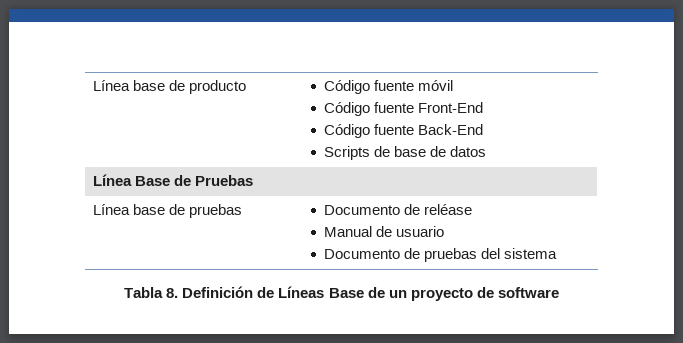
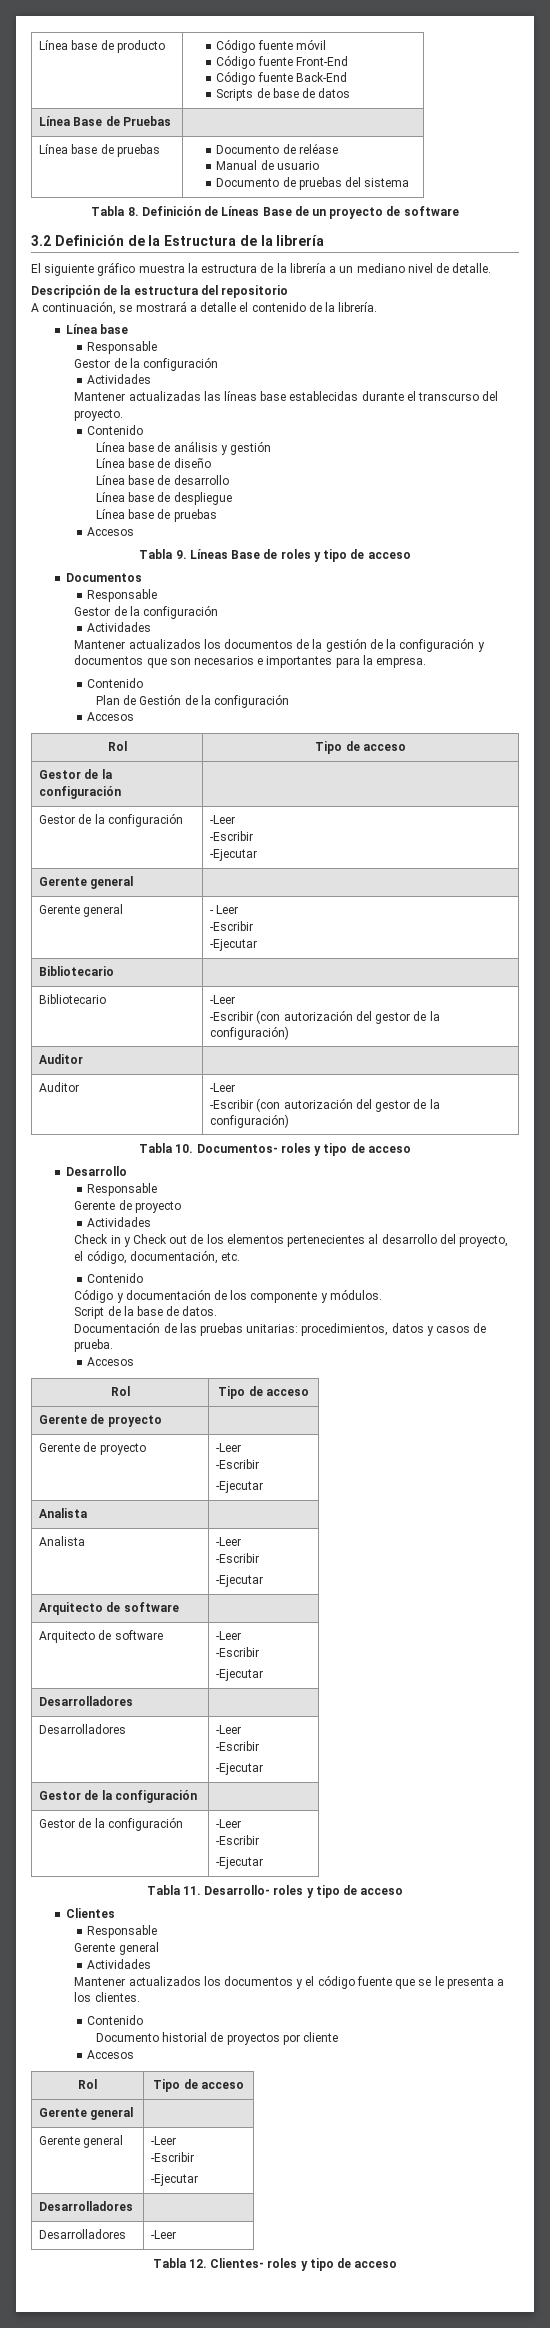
+ 3.2 Definición de la Estructura de la librería
+ El siguiente gráfico muestra la estructura de la librería a un mediano nivel de detalle.
+ Descripción de la estructura del repositorio
+ A continuación, se mostrará a detalle el contenido de la librería.
+ Línea base
+ Responsable
+ Gestor de la configuración
+ Actividades
+ Mantener actualizadas las líneas base establecidas durante el transcurso del proyecto.
+ Contenido
+ Línea base de análisis y gestión
+ Línea base de diseño
+ Línea base de desarrollo
+ Línea base de despliegue
+ Línea base de pruebas
+ Accesos
+ Tabla 9. Líneas Base de roles y tipo de acceso
+ Documentos
+ Responsable
+ Gestor de la configuración
+ Actividades
+ Mantener actualizados los documentos de la gestión de la configuración y documentos que son necesarios e importantes para la empresa.
+ Contenido
+ Plan de Gestión de la configuración
+ Accesos
+ Rol | Tipo de acceso
+ Gestor de la configuración |
+ Gestor de la configuración | -Leer
+ -Escribir
+ -Ejecutar
+ Gerente general |
+ Gerente general | - Leer
+ -Escribir
+ -Ejecutar
+ Bibliotecario |
+ Bibliotecario | -Leer
+ -Escribir (con autorización del gestor de la configuración)
+ Auditor |
+ Auditor | -Leer
+ -Escribir (con autorización del gestor de la configuración)
+ Tabla 10. Documentos- roles y tipo de acceso
+ Desarrollo
+ Responsable
+ Gerente de proyecto
+ Actividades
+ Check in y Check out de los elementos pertenecientes al desarrollo del proyecto, el código, documentación, etc.
+ Contenido
+ Código y documentación de los componente y módulos.
+ Script de la base de datos.
+ Documentación de las pruebas unitarias: procedimientos, datos y casos de prueba.
+ Accesos
+ Rol | Tipo de acceso
+ Gerente de proyecto |
+ Gerente de proyecto | -Leer
+ -Escribir
+ -Ejecutar
+ Analista |
+ Analista | -Leer
+ -Escribir
+ -Ejecutar
+ Arquitecto de software |
+ Arquitecto de software | -Leer
+ -Escribir
+ -Ejecutar
+ Desarrolladores |
+ Desarrolladores | -Leer
+ -Escribir
+ -Ejecutar
+ Gestor de la configuración |
+ Gestor de la configuración | -Leer
+ -Escribir
+ -Ejecutar
+ Tabla 11. Desarrollo- roles y tipo de acceso
+ Clientes
+ Responsable
+ Gerente general
+ Actividades
+ Mantener actualizados los documentos y el código fuente que se le presenta a los clientes.
+ Contenido
+ Documento historial de proyectos por cliente
+ Accesos
+ Rol | Tipo de acceso
+ Gerente general |
+ Gerente general | -Leer
+ -Escribir
+ -Ejecutar
+ Desarrolladores |
+ Desarrolladores | -Leer
+ Tabla 12. Clientes- roles y tipo de acceso

